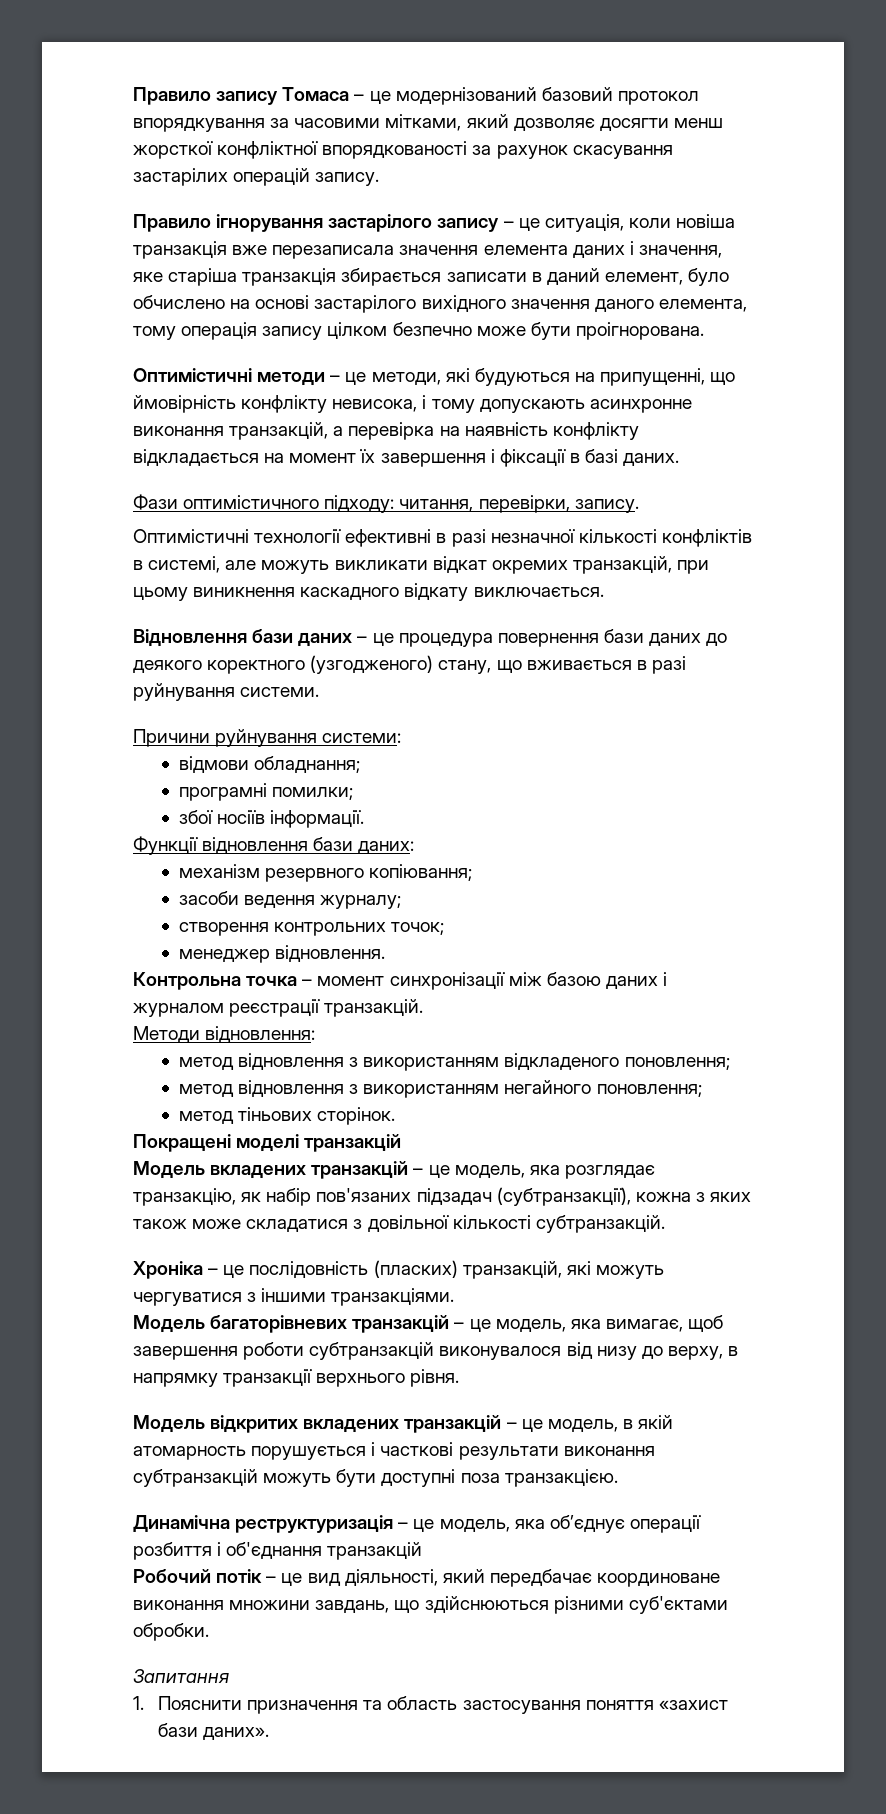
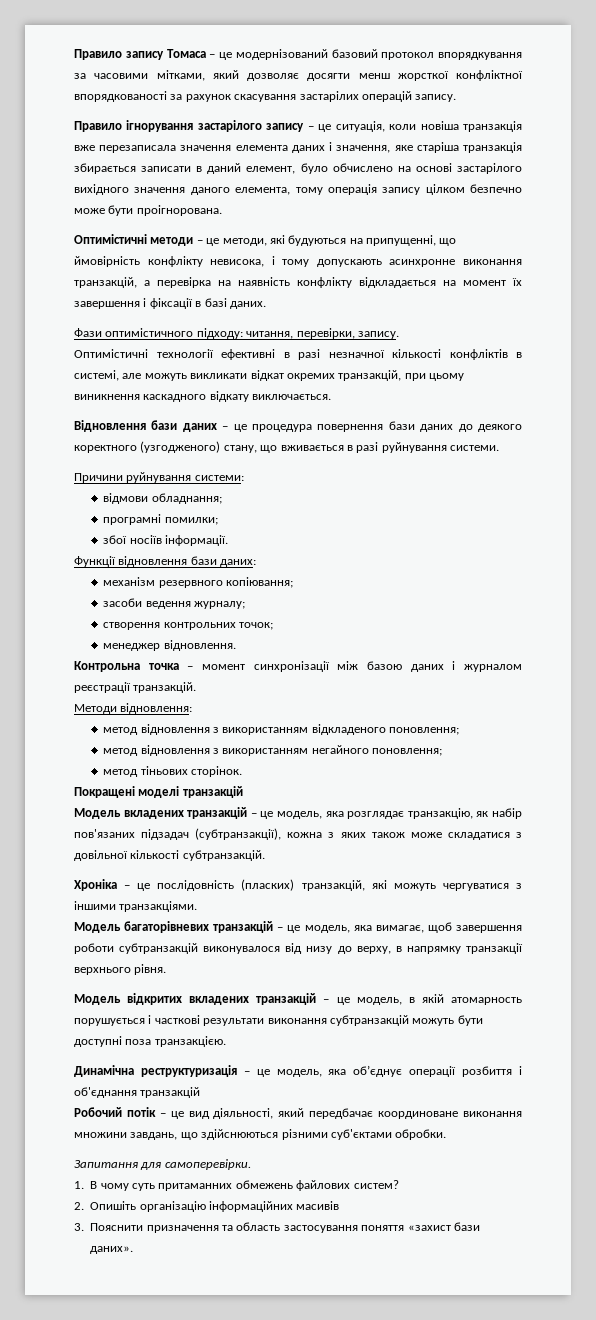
- Запитання
+ Запитання для самоперевірки.
- 1. Пояснити призначення та область застосування поняття «захист бази даних».
+ 1. В чому суть притаманних обмежень файлових систем?
+ 2. Опишіть організацію інформаційних масивів
+ 3. Пояснити призначення та область застосування поняття «захист бази даних».

